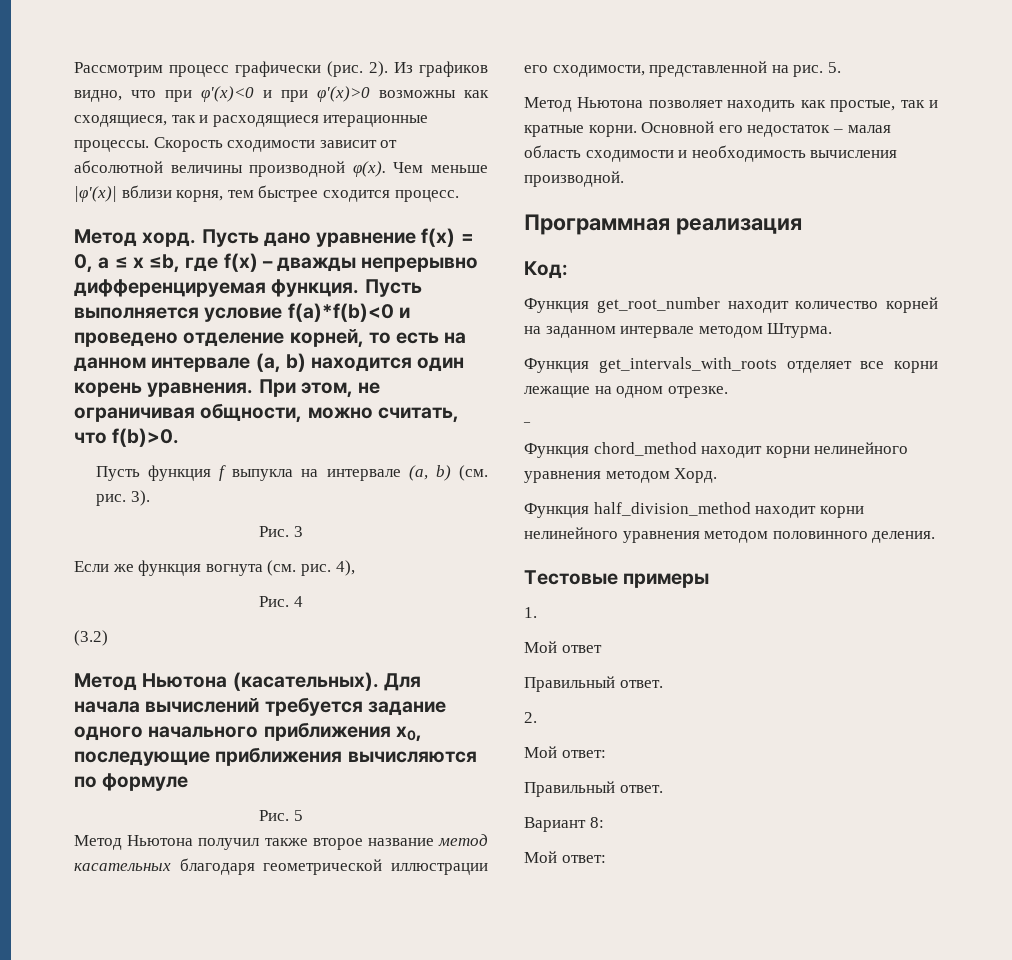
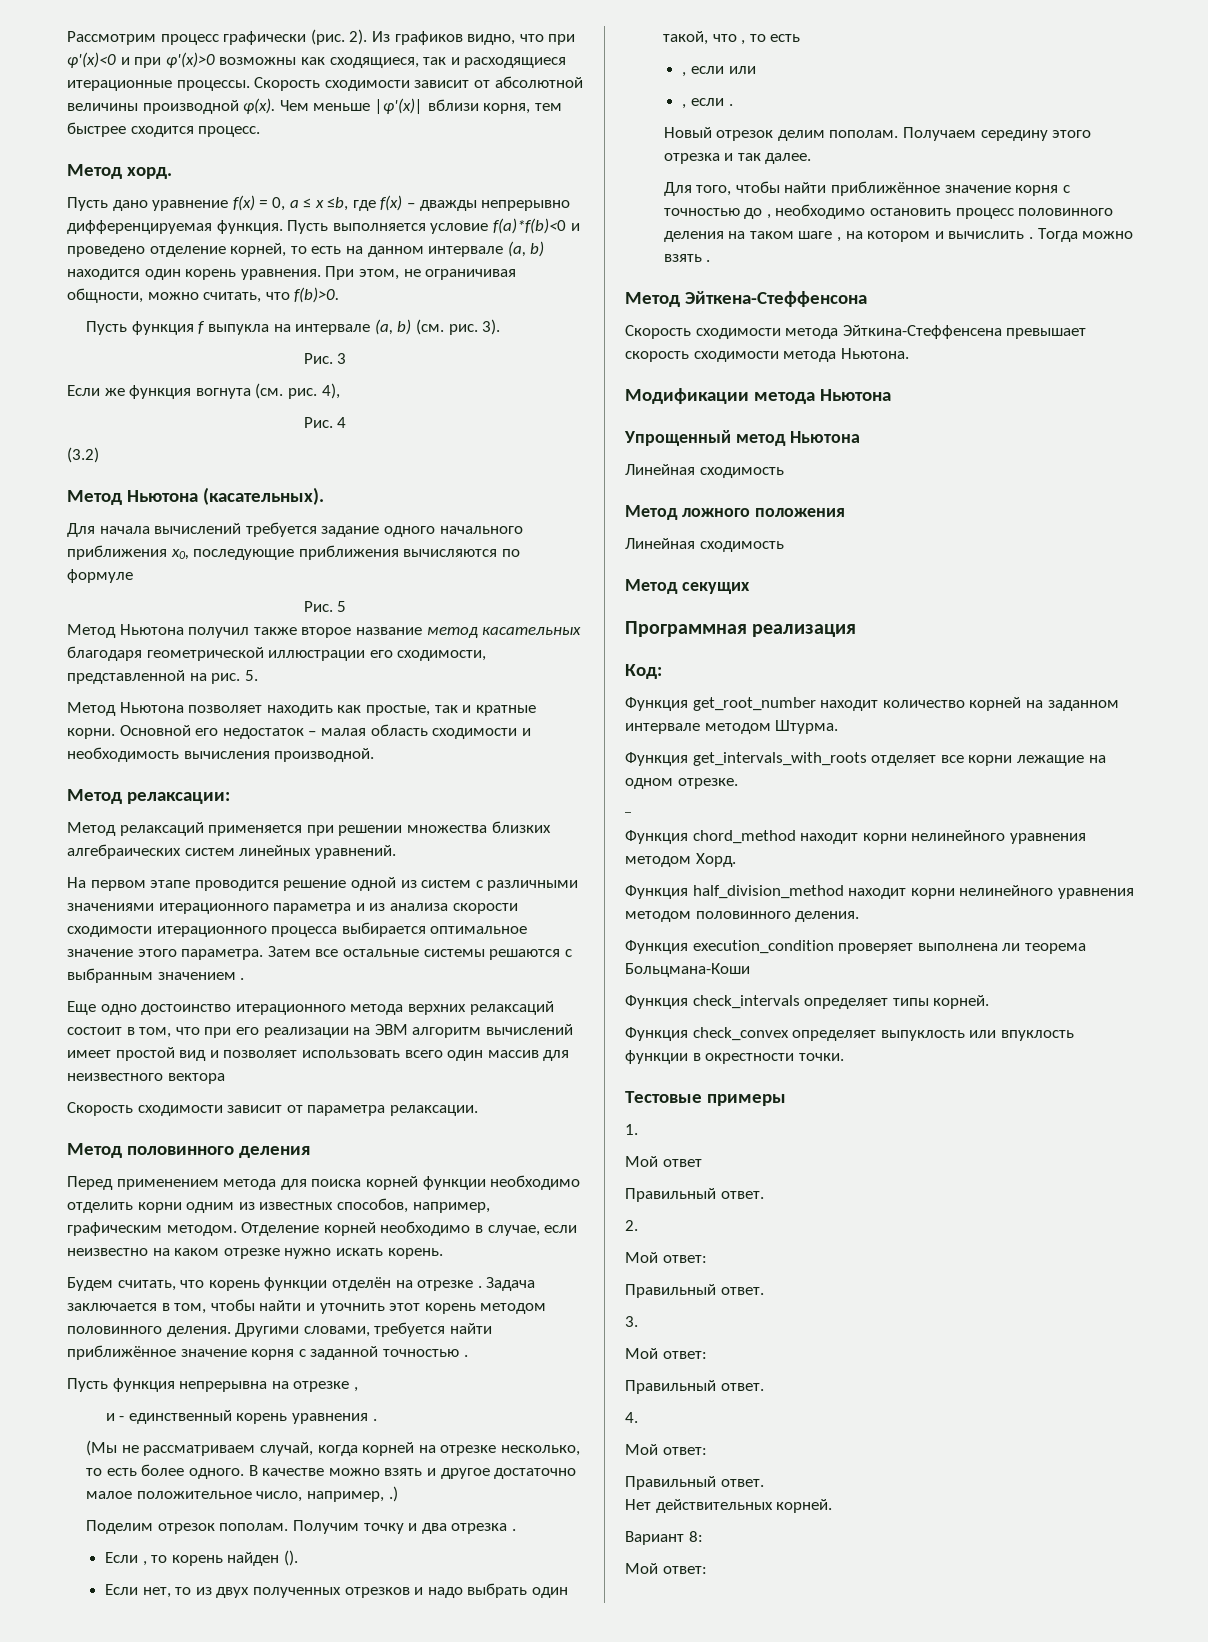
- Метод хорд. Пусть дано уравнение f(x) = 0, a ≤ x ≤b, где f(x) – дважды непрерывно дифференцируемая функция.
+ Метод хорд.
+ Пусть дано уравнение f(x) = 0, a ≤ x ≤b, где f(x) – дважды непрерывно дифференцируемая функция.
- Метод Ньютона (касательных). Для начала вычислений требуется задание одного начального приближения x0, последующие приближения вычисляются по формуле
+ Метод Ньютона (касательных).
+ Для начала вычислений требуется задание одного начального приближения x0, последующие приближения вычисляются по формуле
+ Метод релаксации:
+ Метод релаксаций применяется при решении множества близких алгебраических систем линейных уравнений.
+ На первом этапе проводится решение одной из систем с различными значениями итерационного параметра и из анализа скорости сходимости итерационного процесса выбирается оптимальное значение этого параметра. Затем все остальные системы решаются с выбранным значением .
+ Еще одно достоинство итерационного метода верхних релаксаций состоит в том, что при его реализации на ЭВМ алгоритм вычислений имеет простой вид и позволяет использовать всего один массив для неизвестного вектора
+ Скорость сходимости зависит от параметра релаксации.
+ Метод половинного деления
+ Перед применением метода для поиска корней функции необходимо отделить корни одним из известных способов, например, графическим методом. Отделение корней необходимо в случае, если неизвестно на каком отрезке нужно искать корень.
+ Будем считать, что корень функции отделён на отрезке . Задача заключается в том, чтобы найти и уточнить этот корень методом половинного деления. Другими словами, требуется найти приближённое значение корня с заданной точностью .
+ Пусть функция непрерывна на отрезке ,
+ и - единственный корень уравнения .
+ (Мы не рассматриваем случай, когда корней на отрезке несколько, то есть более одного. В качестве можно взять и другое достаточно малое положительное число, например, .)
+ Поделим отрезок пополам. Получим точку и два отрезка .
+ Если , то корень найден ().
+ Если нет, то из двух полученных отрезков и надо выбрать один такой, что , то есть
+ , если или
+ , если .
+ Новый отрезок делим пополам. Получаем середину этого отрезка и так далее.
+ Для того, чтобы найти приближённое значение корня с точностью до , необходимо остановить процесс половинного деления на таком шаге , на котором и вычислить . Тогда можно взять .
+ Метод Эйткена-Стеффенсона
+ Скорость сходимости метода Эйткина-Стеффенсена превышает скорость сходимости метода Ньютона.
+ Модификации метода Ньютона
+ Упрощенный метод Ньютона
+ Линейная сходимость
+ Метод ложного положения
+ Линейная сходимость
+ Метод секущих
+ Функция execution_condition проверяет выполнена ли теорема Больцмана-Коши
+ Функция check_intervals определяет типы корней.
+ Функция check_convex определяет выпуклость или впуклость функции в окрестности точки.
+ 3.
+ Мой ответ:
+ Правильный ответ.
+ 4.
+ Мой ответ:
+ Правильный ответ.
+ Нет действительных корней.

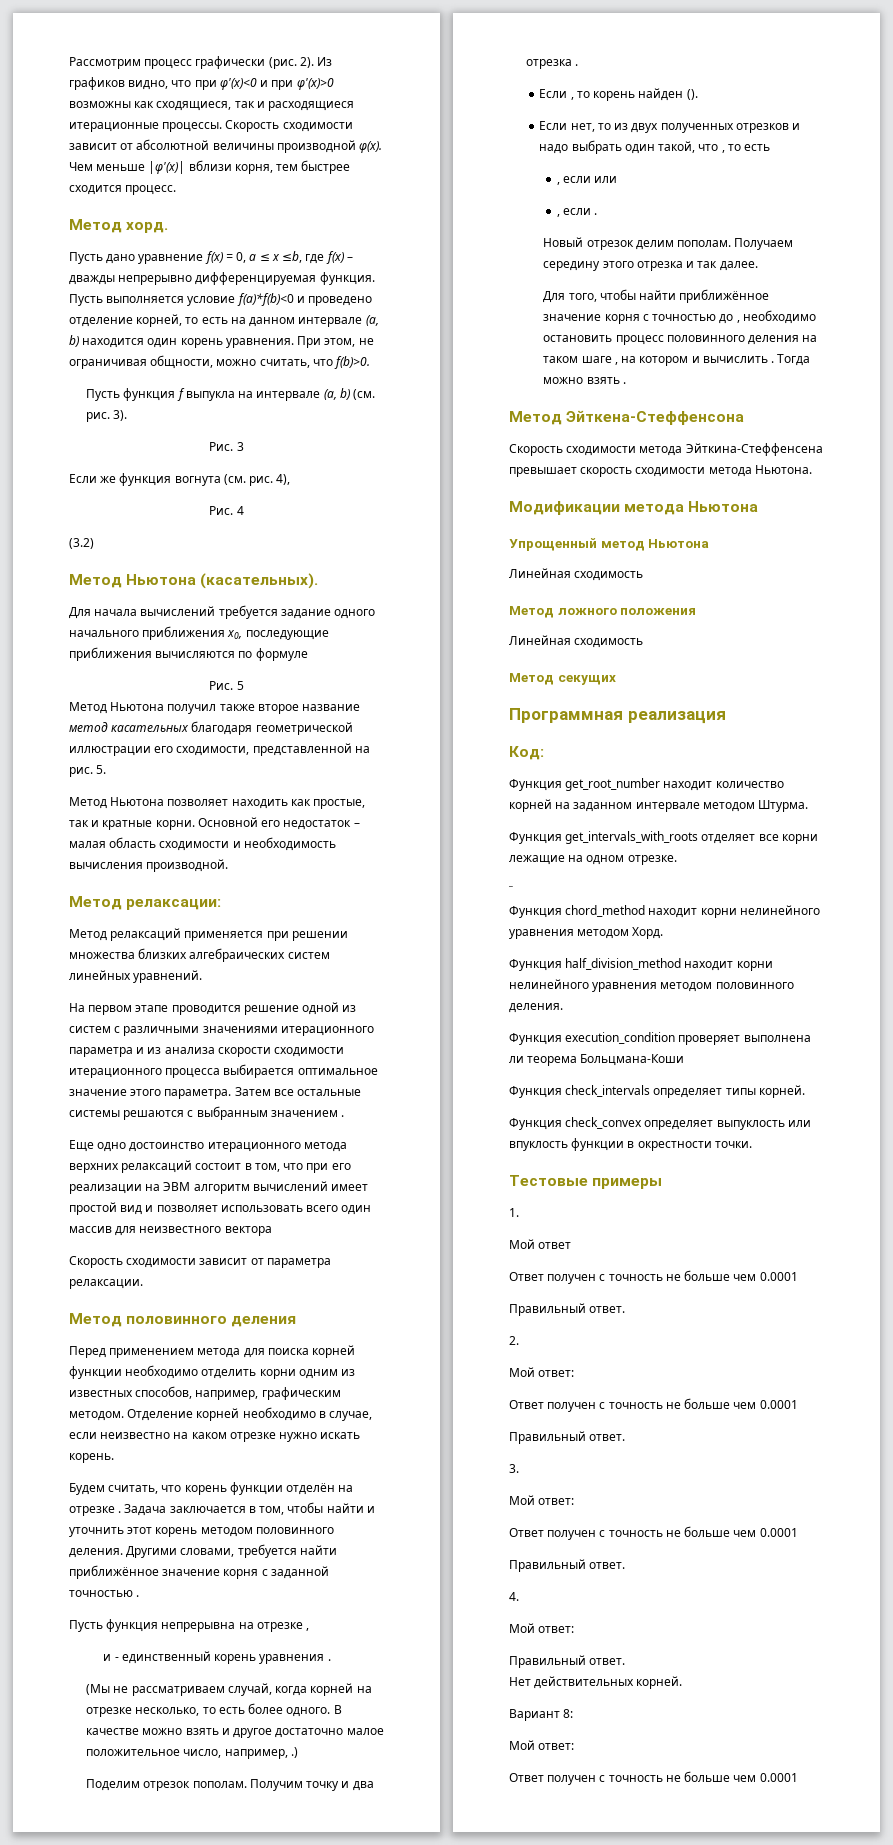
  Мой ответ
+ Ответ получен с точность не больше чем 0.0001
  2.
  Мой ответ:
+ Ответ получен с точность не больше чем 0.0001
  3.
  Мой ответ:
+ Ответ получен с точность не больше чем 0.0001
  Вариант 8:
  Мой ответ:
+ Ответ получен с точность не больше чем 0.0001

